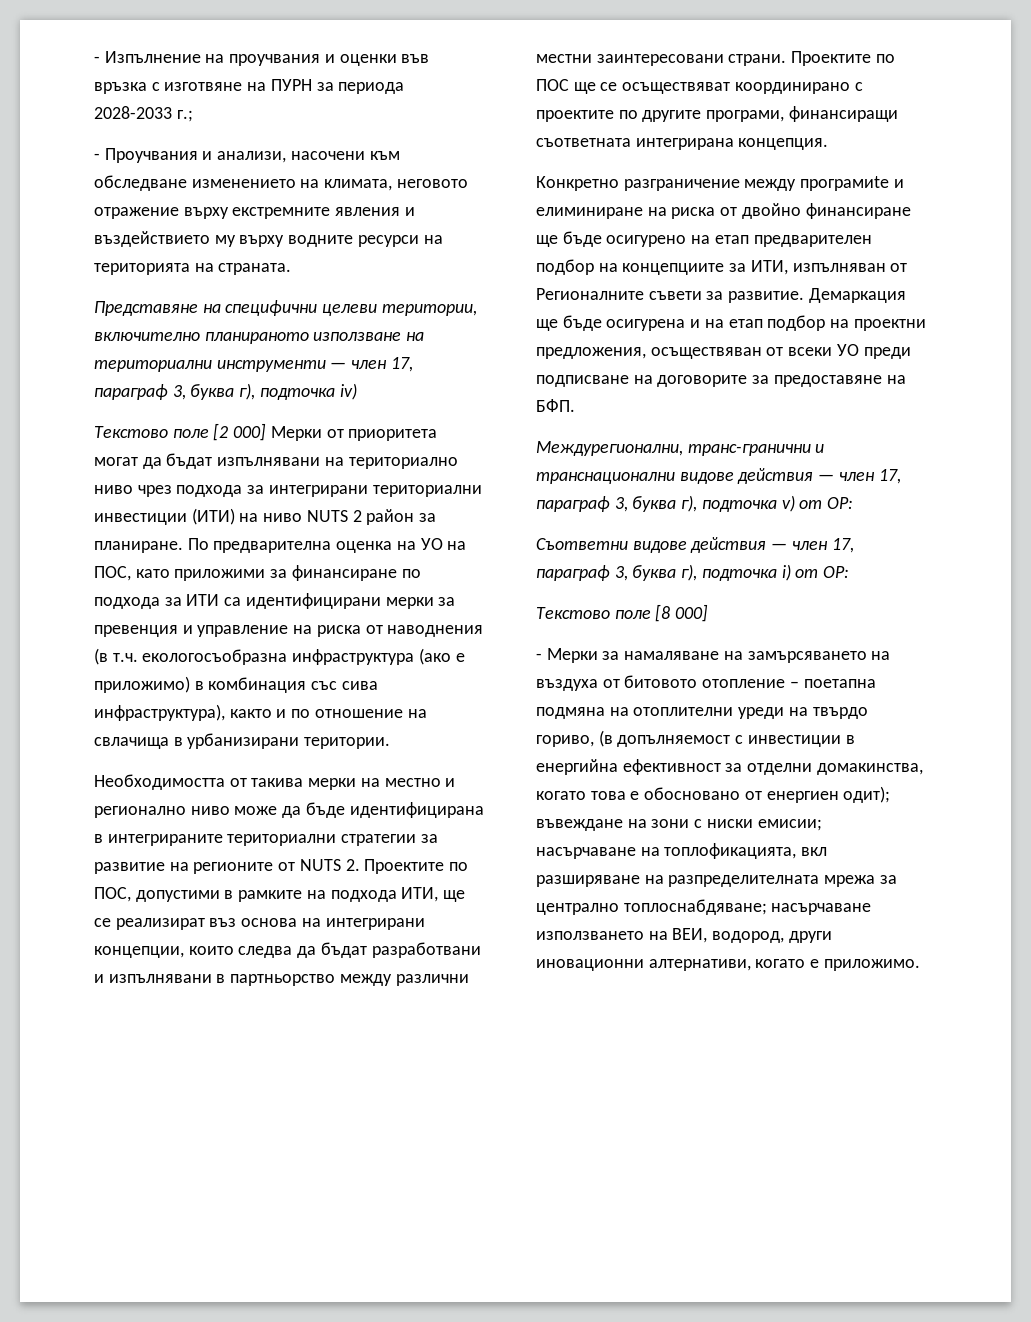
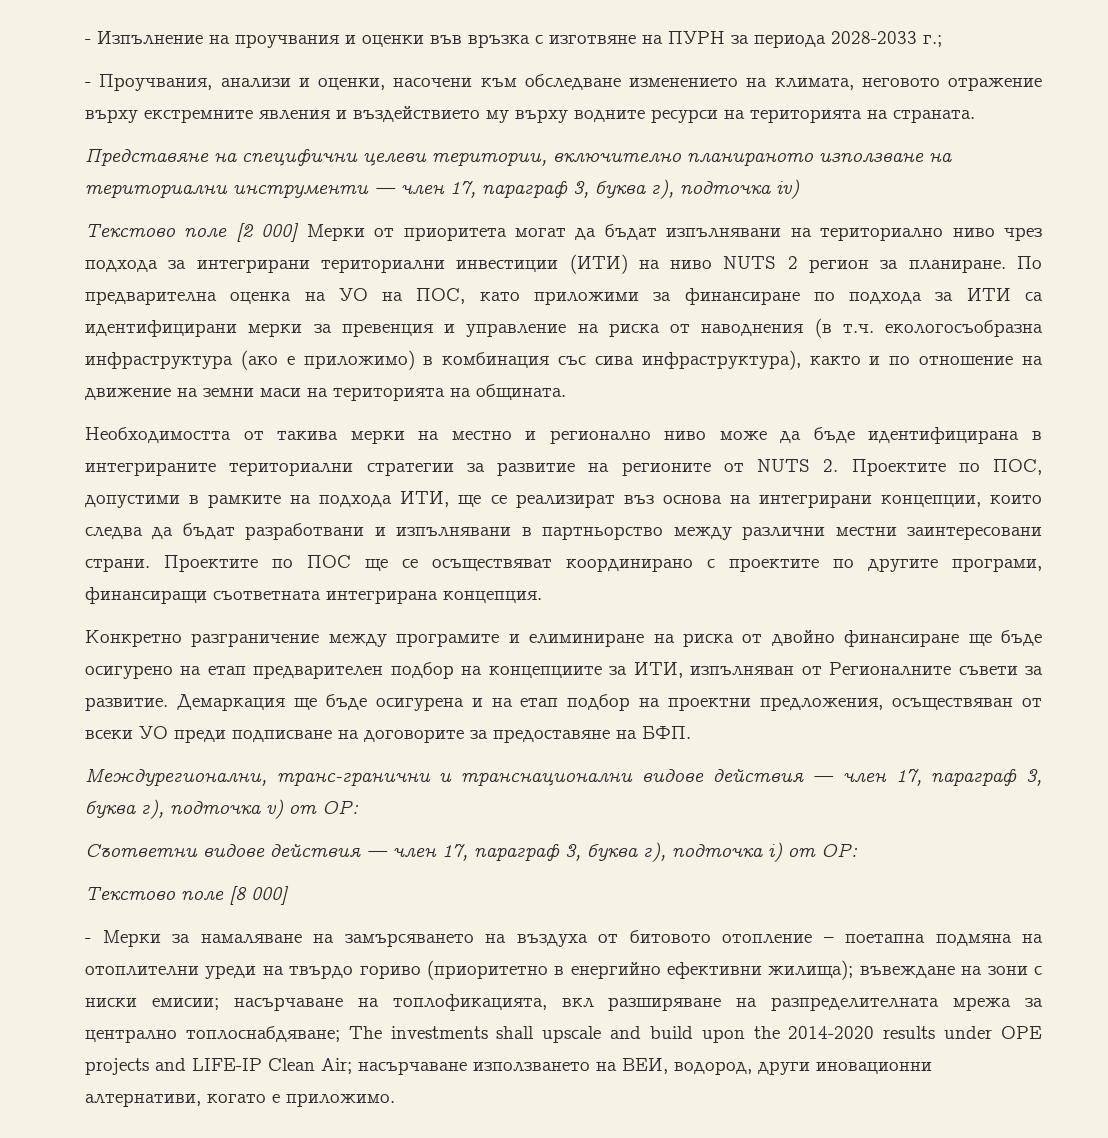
- - Проучвания и анализи, насочени към обследване изменението на климата, неговото отражение върху екстремните явления и въздействието му върху водните ресурси на територията на страната.
+ - Проучвания, анализи и оценки, насочени към обследване изменението на климата, неговото отражение върху екстремните явления и въздействието му върху водните ресурси на територията на страната.
- Текстово поле [2 000] Мерки от приоритета могат да бъдат изпълнявани на териториално ниво чрез подхода за интегрирани териториални инвестиции (ИТИ) на ниво NUTS 2 район за планиране.
+ Текстово поле [2 000] Мерки от приоритета могат да бъдат изпълнявани на териториално ниво чрез подхода за интегрирани териториални инвестиции (ИТИ) на ниво NUTS 2 регион за планиране.
- По предварителна оценка на УО на ПОС, като приложими за финансиране по подхода за ИТИ са идентифицирани мерки за превенция и управление на риска от наводнения (в т.ч. екологосъобразна инфраструктура (ако е приложимо) в комбинация със сива инфраструктура), както и по отношение на свлачища в урбанизирани територии.
+ По предварителна оценка на УО на ПОС, като приложими за финансиране по подхода за ИТИ са идентифицирани мерки за превенция и управление на риска от наводнения (в т.ч. екологосъобразна инфраструктура (ако е приложимо) в комбинация със сива инфраструктура), както и по отношение на движение на земни маси на територията на общината.
- Конкретно разграничение между програмиte и елиминиране на риска от двойно финансиране ще бъде осигурено на етап предварителен подбор на концепциите за ИТИ, изпълняван от Регионалните съвети за развитие.
+ Конкретно разграничение между програмитe и елиминиране на риска от двойно финансиране ще бъде осигурено на етап предварителен подбор на концепциите за ИТИ, изпълняван от Регионалните съвети за развитие.
- - Мерки за намаляване на замърсяването на въздуха от битовото отопление – поетапна подмяна на отоплителни уреди на твърдо гориво, (в допълняемост с инвестиции в енергийна ефективност за отделни домакинства, когато това е обосновано от енергиен одит); въвеждане на зони с ниски емисии; насърчаване на топлофикацията, вкл разширяване на разпределителната мрежа за централно топлоснабдяване; насърчаване използването на ВЕИ, водород, други иновационни алтернативи, когато е приложимо.
+ - Мерки за намаляване на замърсяването на въздуха от битовото отопление – поетапна подмяна на отоплителни уреди на твърдо гориво (приоритетно в енергийно ефективни жилища); въвеждане на зони с ниски емисии; насърчаване на топлофикацията, вкл разширяване на разпределителната мрежа за централно топлоснабдяване; The investments shall upscale and build upon the 2014-2020 results under OPE projects and LIFE-IP Clean Air; насърчаване използването на ВЕИ, водород, други иновационни алтернативи, когато е приложимо.

